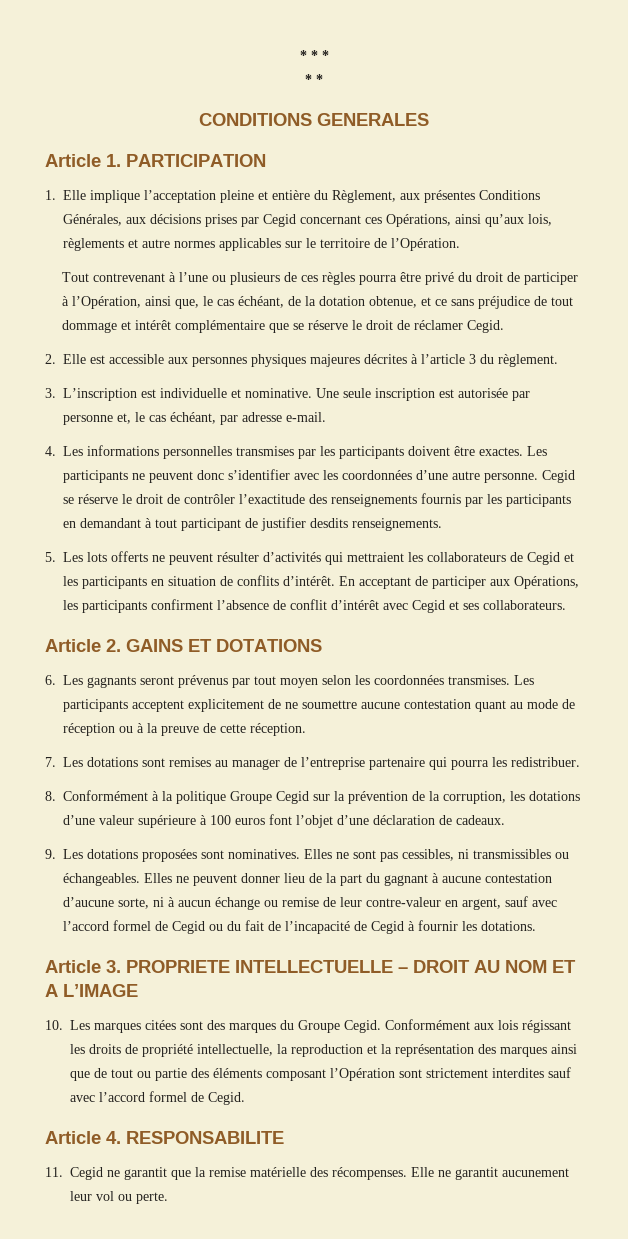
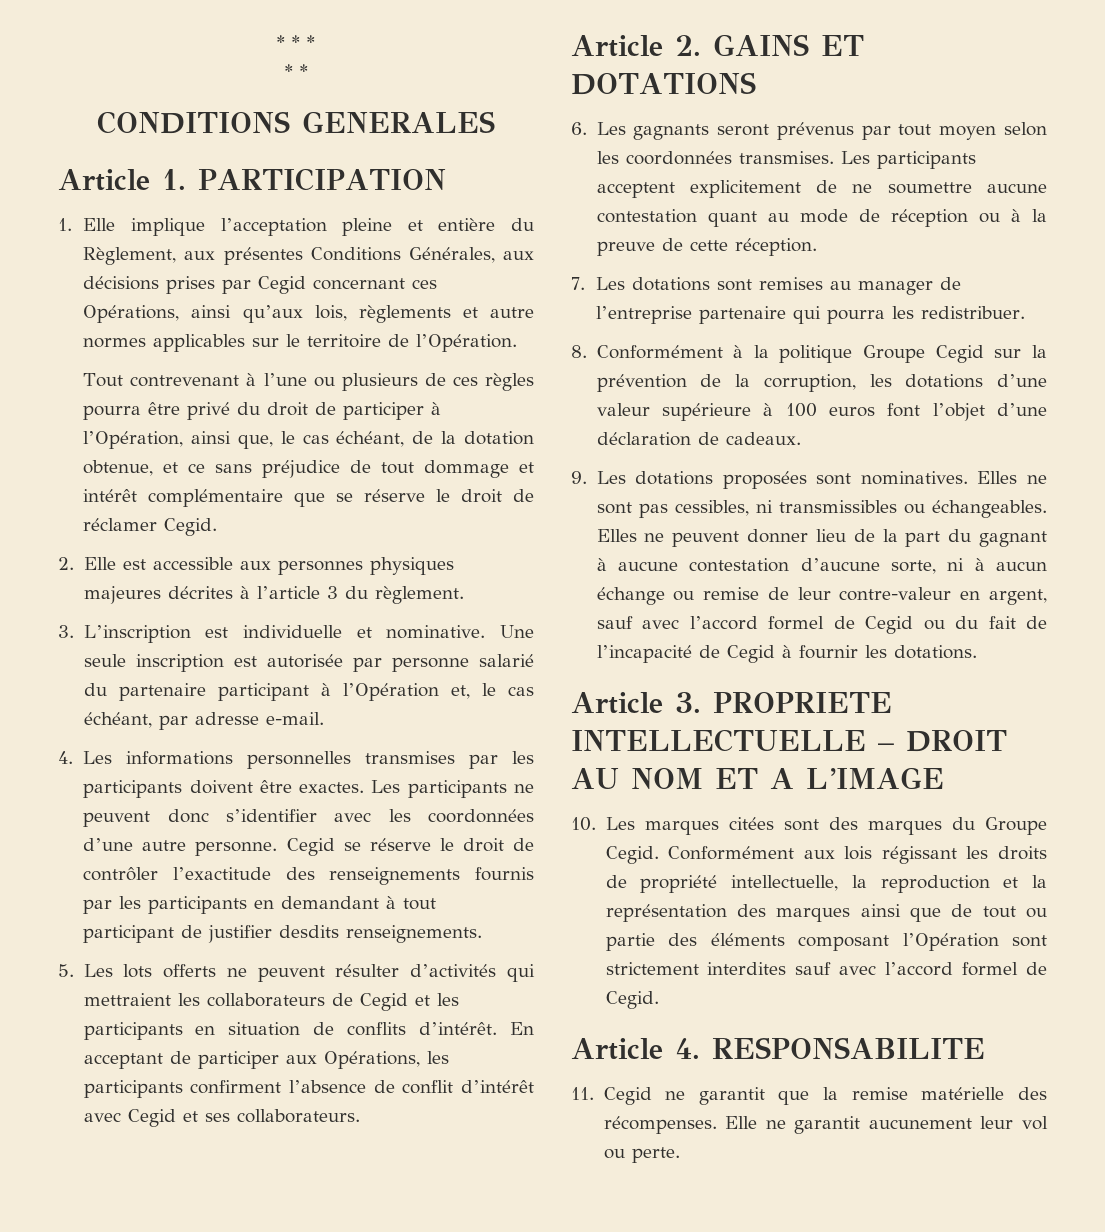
- Une seule inscription est autorisée par personne et, le cas échéant, par adresse e-mail.
+ Une seule inscription est autorisée par personne salarié du partenaire participant à l’Opération et, le cas échéant, par adresse e-mail.

